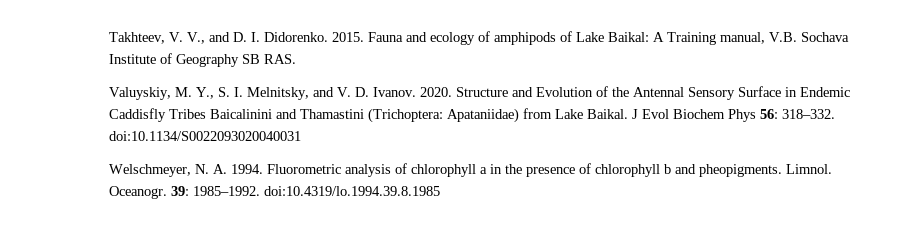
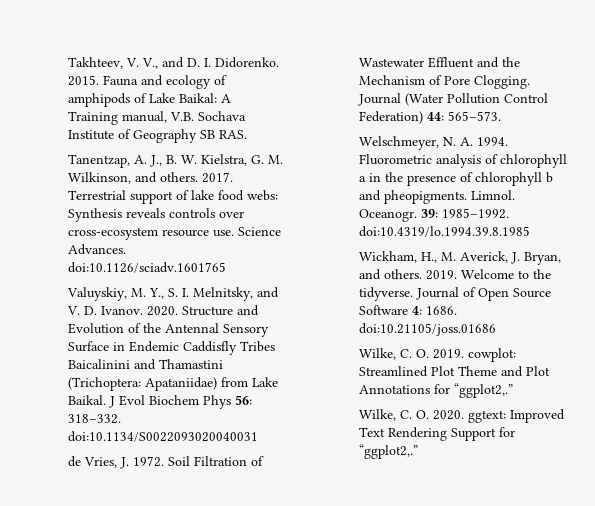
+ Tanentzap, A. J., B. W. Kielstra, G. M. Wilkinson, and others. 2017. Terrestrial support of lake food webs: Synthesis reveals controls over cross-ecosystem resource use. Science Advances. doi:10.1126/sciadv.1601765
+ de Vries, J. 1972. Soil Filtration of Wastewater Effluent and the Mechanism of Pore Clogging. Journal (Water Pollution Control Federation) 44: 565–573.
+ Wickham, H., M. Averick, J. Bryan, and others. 2019. Welcome to the tidyverse. Journal of Open Source Software 4: 1686. doi:10.21105/joss.01686
+ Wilke, C. O. 2019. cowplot: Streamlined Plot Theme and Plot Annotations for “ggplot2,.”
+ Wilke, C. O. 2020. ggtext: Improved Text Rendering Support for “ggplot2,.”

